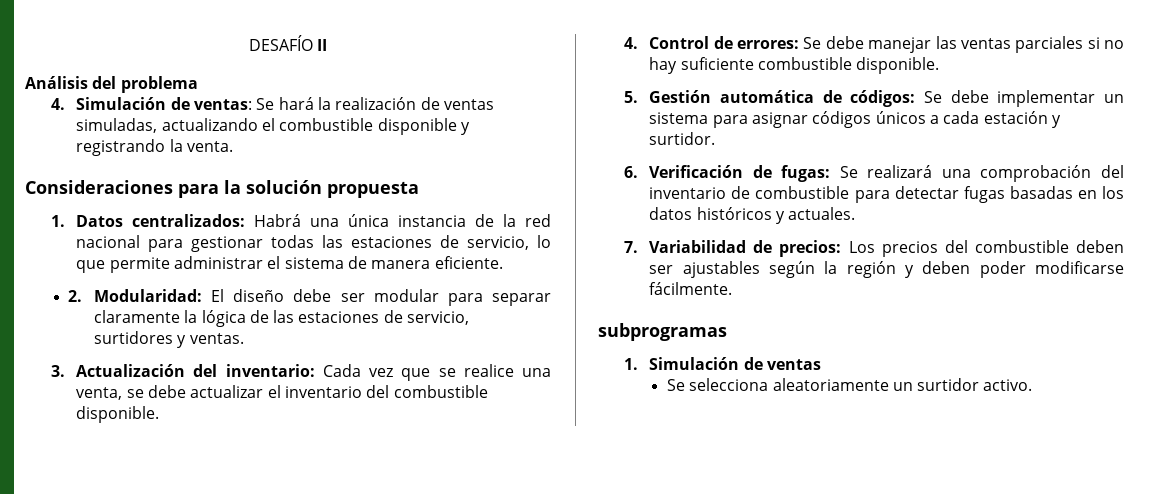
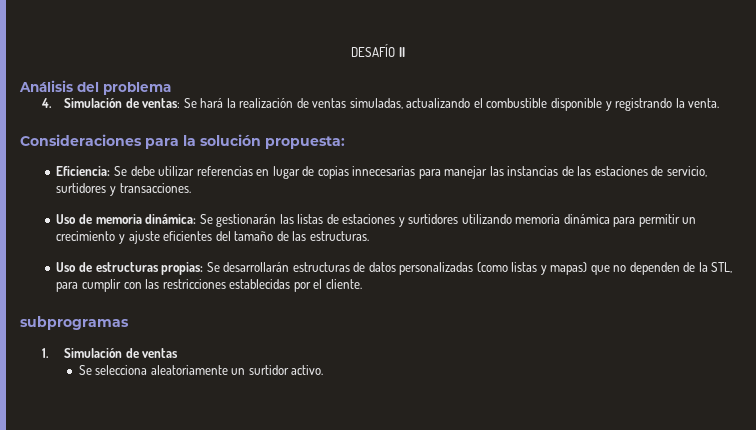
- Consideraciones para la solución propuesta
- 1. Datos centralizados: Habrá una única instancia de la red nacional para gestionar todas las estaciones de servicio, lo que permite administrar el sistema de manera eficiente.
- 2. Modularidad: El diseño debe ser modular para separar claramente la lógica de las estaciones de servicio, surtidores y ventas.
- 3. Actualización del inventario: Cada vez que se realice una venta, se debe actualizar el inventario del combustible disponible.
- 4. Control de errores: Se debe manejar las ventas parciales si no hay suficiente combustible disponible.
- 5. Gestión automática de códigos: Se debe implementar un sistema para asignar códigos únicos a cada estación y surtidor.
- 6. Verificación de fugas: Se realizará una comprobación del inventario de combustible para detectar fugas basadas en los datos históricos y actuales.
- 7. Variabilidad de precios: Los precios del combustible deben ser ajustables según la región y deben poder modificarse fácilmente.
+ Consideraciones para la solución propuesta:
+ Eficiencia: Se debe utilizar referencias en lugar de copias innecesarias para manejar las instancias de las estaciones de servicio, surtidores y transacciones.
+ Uso de memoria dinámica: Se gestionarán las listas de estaciones y surtidores utilizando memoria dinámica para permitir un crecimiento y ajuste eficientes del tamaño de las estructuras.
+ Uso de estructuras propias: Se desarrollarán estructuras de datos personalizadas (como listas y mapas) que no dependen de la STL, para cumplir con las restricciones establecidas por el cliente.

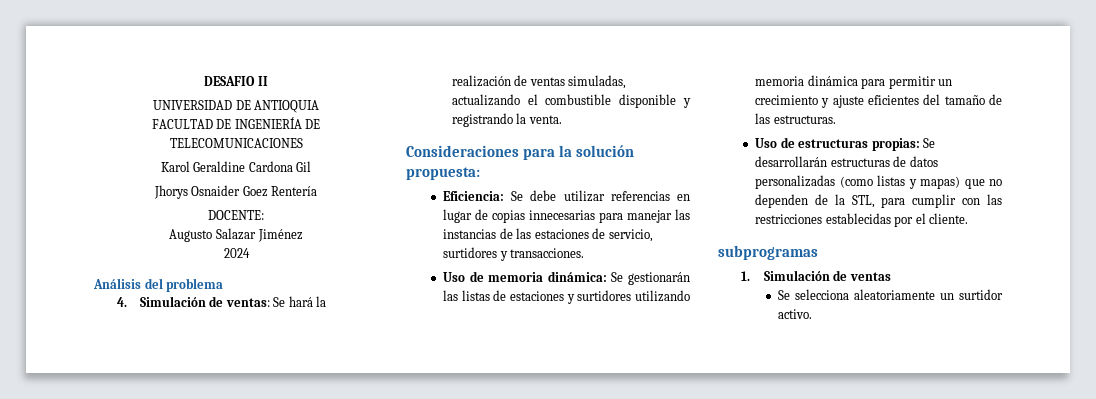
- DESAFÍO II
+ DESAFIO II
+ UNIVERSIDAD DE ANTIOQUIA
+ FACULTAD DE INGENIERÍA DE TELECOMUNICACIONES
+ Karol Geraldine Cardona Gil
+ Jhorys Osnaider Goez Rentería
+ DOCENTE:
+ Augusto Salazar Jiménez
+ 2024

